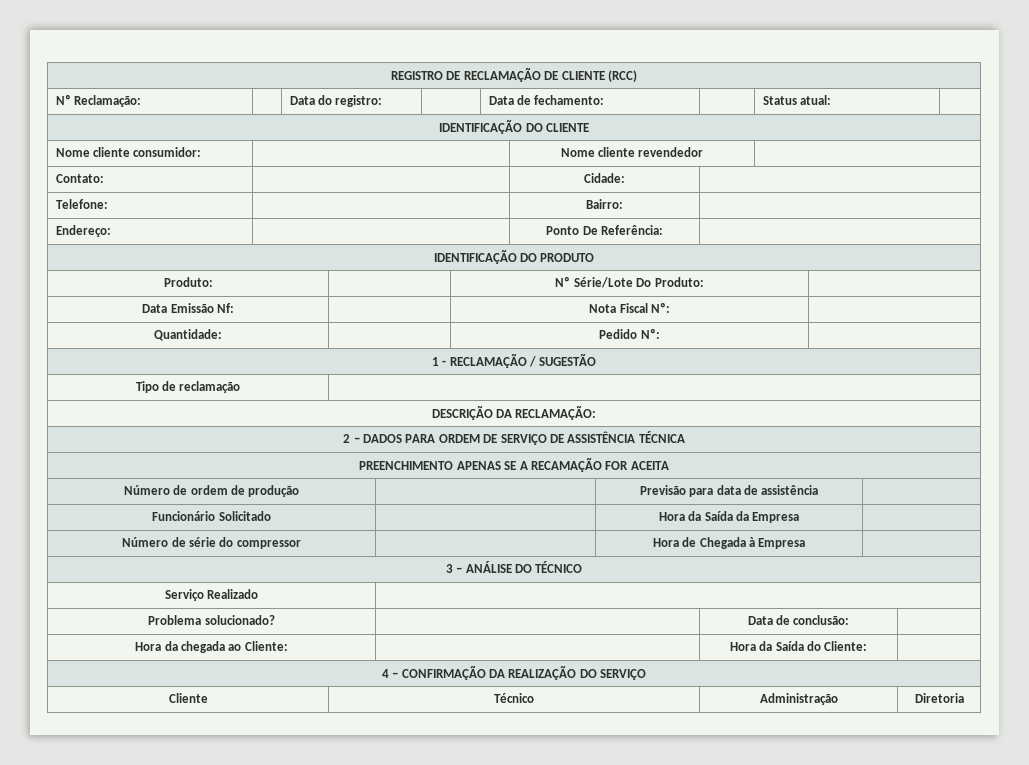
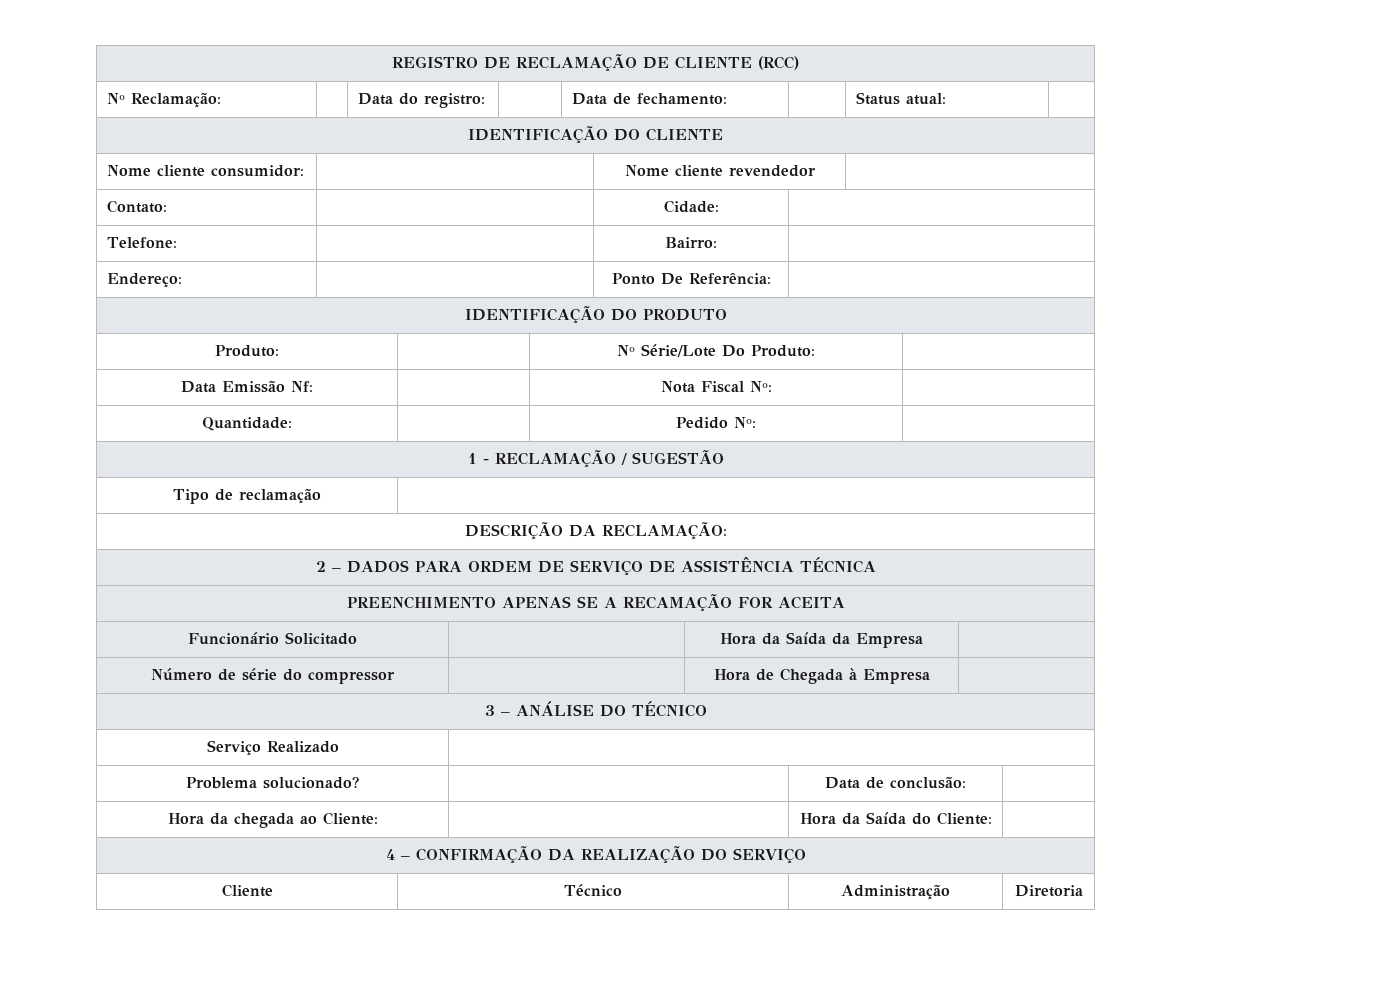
- Número de ordem de produção | | Previsão para data de assistência |

